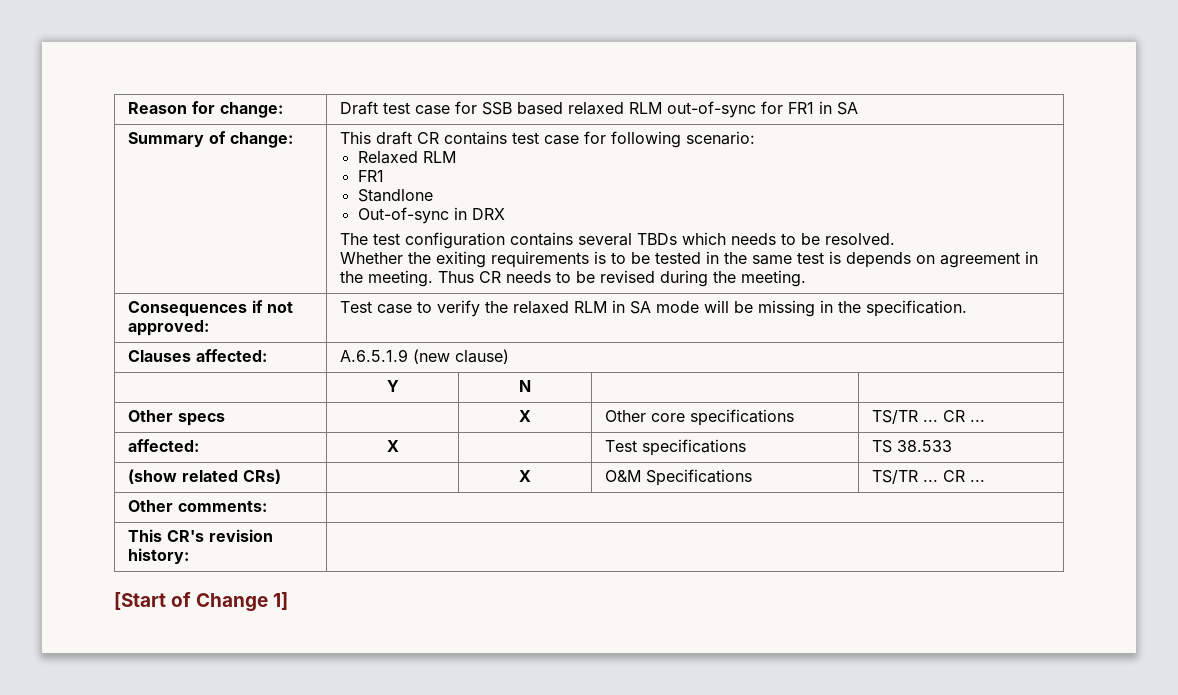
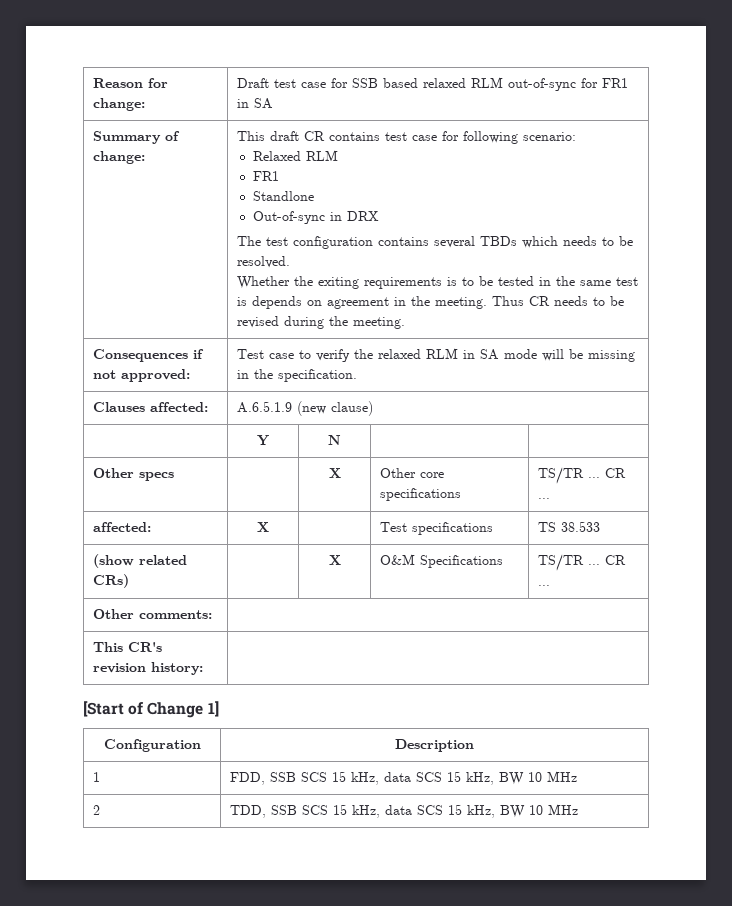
+ Configuration | Description
+ 1 | FDD, SSB SCS 15 kHz, data SCS 15 kHz, BW 10 MHz
+ 2 | TDD, SSB SCS 15 kHz, data SCS 15 kHz, BW 10 MHz

